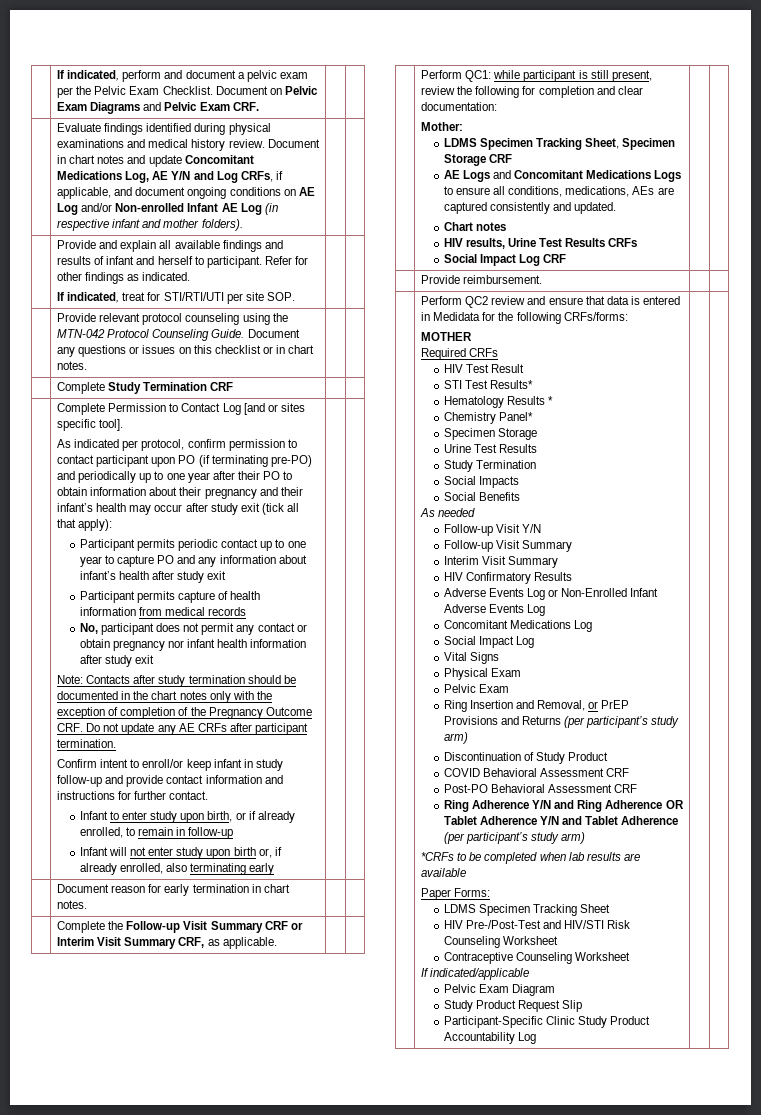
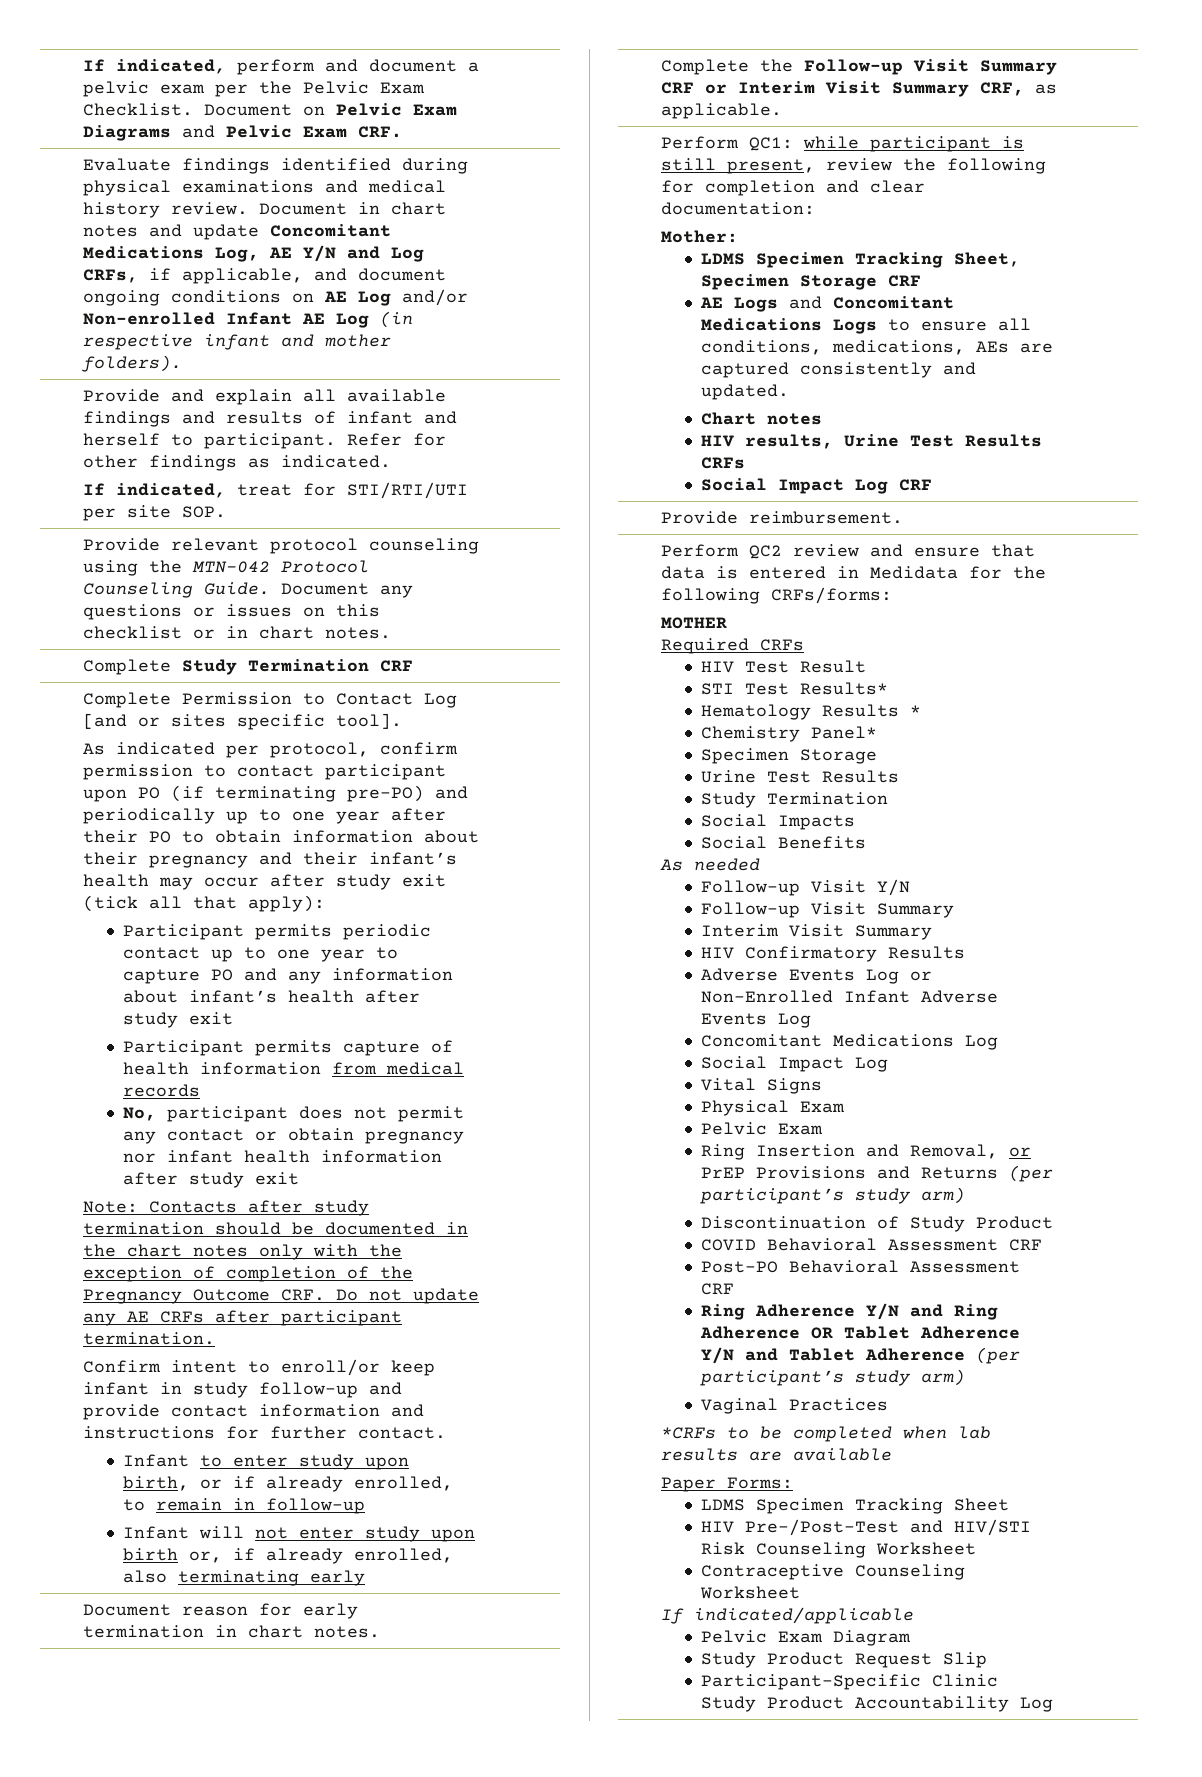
+ Vaginal Practices

